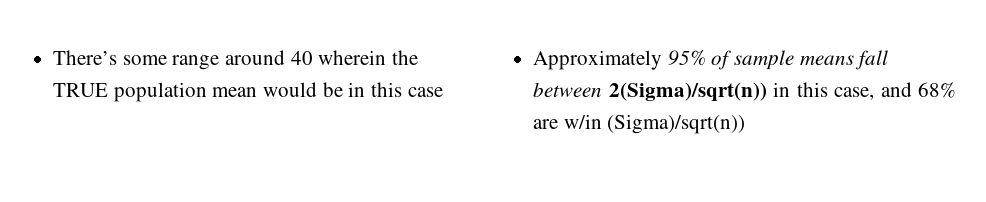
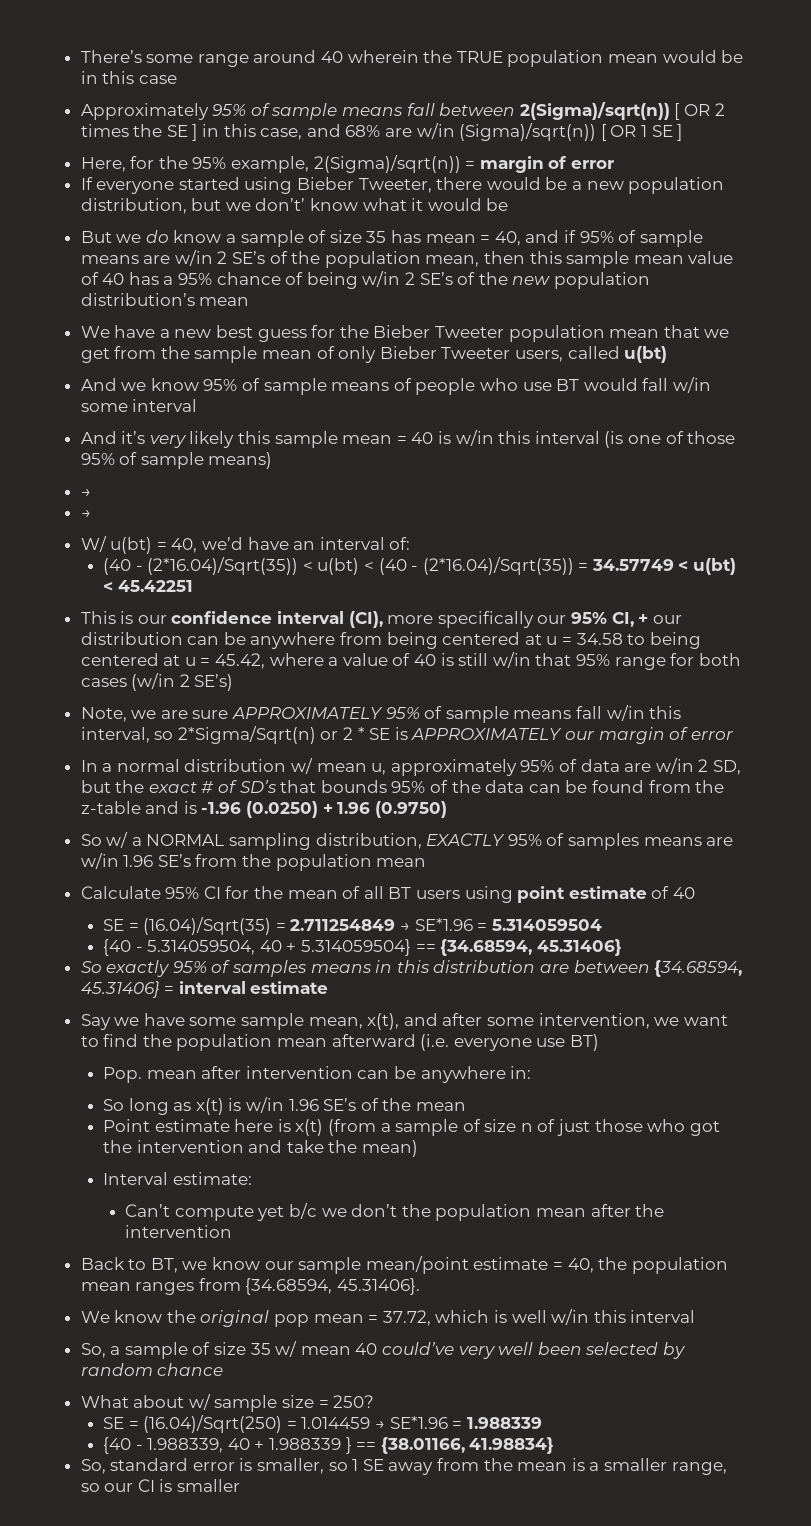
- Approximately 95% of sample means fall between 2(Sigma)/sqrt(n)) in this case, and 68% are w/in (Sigma)/sqrt(n))
+ Approximately 95% of sample means fall between 2(Sigma)/sqrt(n)) [ OR 2 times the SE ] in this case, and 68% are w/in (Sigma)/sqrt(n)) [ OR 1 SE ]
+ Here, for the 95% example, 2(Sigma)/sqrt(n)) = margin of error
+ If everyone started using Bieber Tweeter, there would be a new population distribution, but we don’t’ know what it would be
+ But we do know a sample of size 35 has mean = 40, and if 95% of sample means are w/in 2 SE’s of the population mean, then this sample mean value of 40 has a 95% chance of being w/in 2 SE’s of the new population distribution’s mean
+ We have a new best guess for the Bieber Tweeter population mean that we get from the sample mean of only Bieber Tweeter users, called u(bt)
+ And we know 95% of sample means of people who use BT would fall w/in some interval
+ And it’s very likely this sample mean = 40 is w/in this interval (is one of those 95% of sample means)
+ →
+ →
+ W/ u(bt) = 40, we’d have an interval of:
+ (40 - (2*16.04)/Sqrt(35)) < u(bt) < (40 - (2*16.04)/Sqrt(35)) = 34.57749 < u(bt) < 45.42251
+ This is our confidence interval (CI), more specifically our 95% CI, + our distribution can be anywhere from being centered at u = 34.58 to being centered at u = 45.42, where a value of 40 is still w/in that 95% range for both cases (w/in 2 SE’s)
+ Note, we are sure APPROXIMATELY 95% of sample means fall w/in this interval, so 2*Sigma/Sqrt(n) or 2 * SE is APPROXIMATELY our margin of error
+ In a normal distribution w/ mean u, approximately 95% of data are w/in 2 SD, but the exact # of SD’s that bounds 95% of the data can be found from the z-table and is -1.96 (0.0250) + 1.96 (0.9750)
+ So w/ a NORMAL sampling distribution, EXACTLY 95% of samples means are w/in 1.96 SE’s from the population mean
+ Calculate 95% CI for the mean of all BT users using point estimate of 40
+ SE = (16.04)/Sqrt(35) = 2.711254849 → SE*1.96 = 5.314059504
+ {40 - 5.314059504, 40 + 5.314059504} == {34.68594, 45.31406}
+ So exactly 95% of samples means in this distribution are between {34.68594, 45.31406} = interval estimate
+ Say we have some sample mean, x(t), and after some intervention, we want to find the population mean afterward (i.e. everyone use BT)
+ Pop. mean after intervention can be anywhere in:
+ So long as x(t) is w/in 1.96 SE’s of the mean
+ Point estimate here is x(t) (from a sample of size n of just those who got the intervention and take the mean)
+ Interval estimate:
+ Can’t compute yet b/c we don’t the population mean after the intervention
+ Back to BT, we know our sample mean/point estimate = 40, the population mean ranges from {34.68594, 45.31406}.
+ We know the original pop mean = 37.72, which is well w/in this interval
+ So, a sample of size 35 w/ mean 40 could’ve very well been selected by random chance
+ What about w/ sample size = 250?
+ SE = (16.04)/Sqrt(250) = 1.014459 → SE*1.96 = 1.988339
+ {40 - 1.988339, 40 + 1.988339 } == {38.01166, 41.98834}
+ So, standard error is smaller, so 1 SE away from the mean is a smaller range, so our CI is smaller

